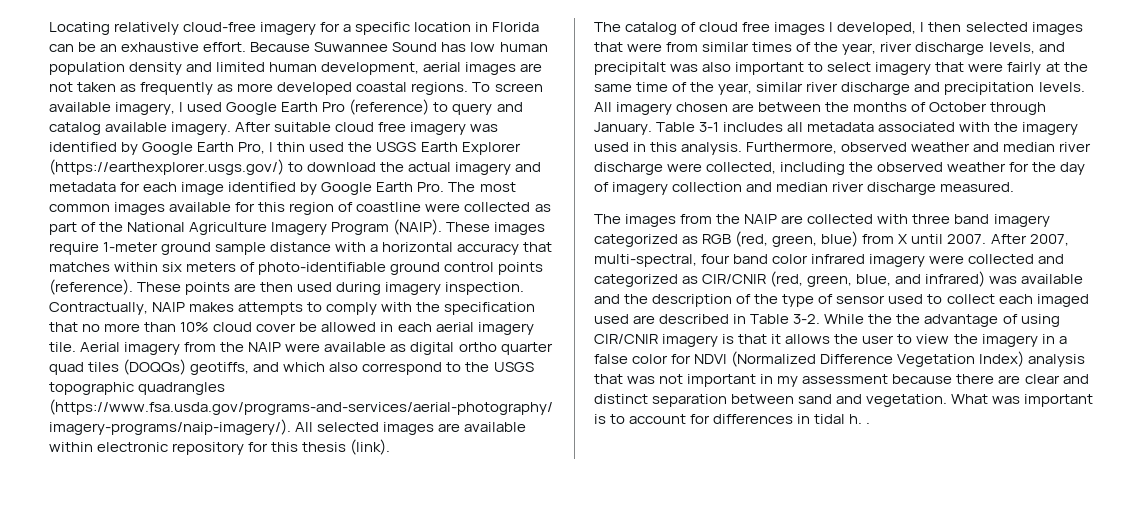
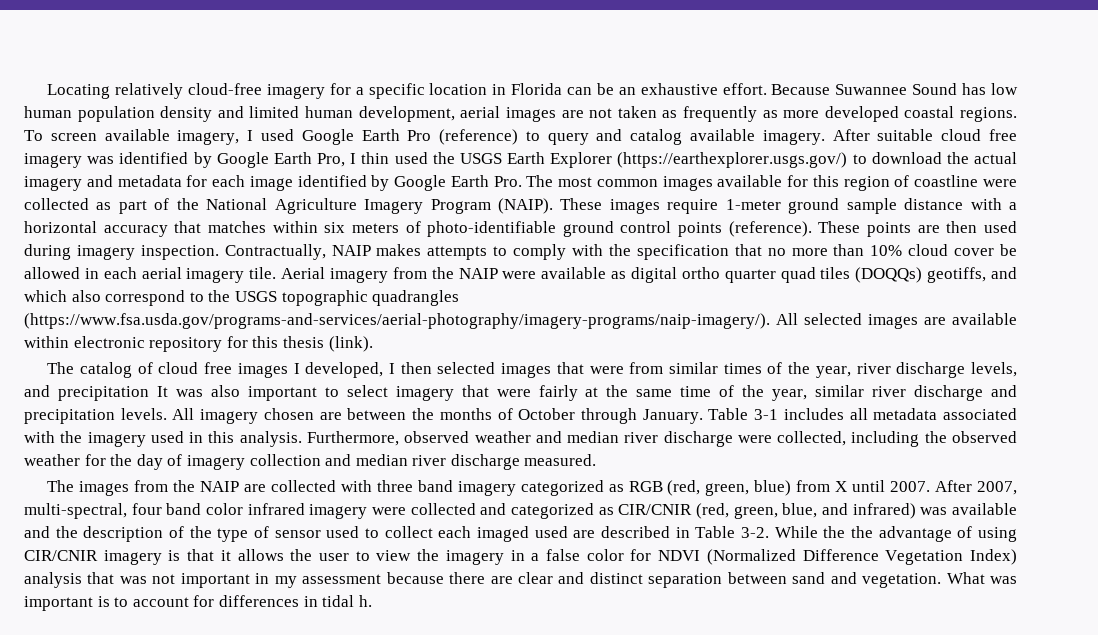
- The catalog of cloud free images I developed, I then selected images that were from similar times of the year, river discharge levels, and precipitaIt was also important to select imagery that were fairly at the same time of the year, similar river discharge and precipitation levels.
+ The catalog of cloud free images I developed, I then selected images that were from similar times of the year, river discharge levels, and precipitation It was also important to select imagery that were fairly at the same time of the year, similar river discharge and precipitation levels.
- What was important is to account for differences in tidal h. .
+ What was important is to account for differences in tidal h.

